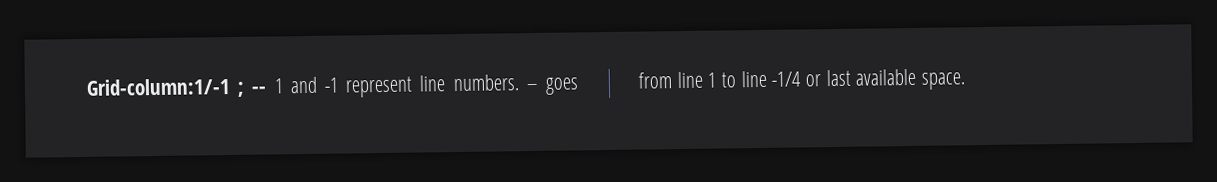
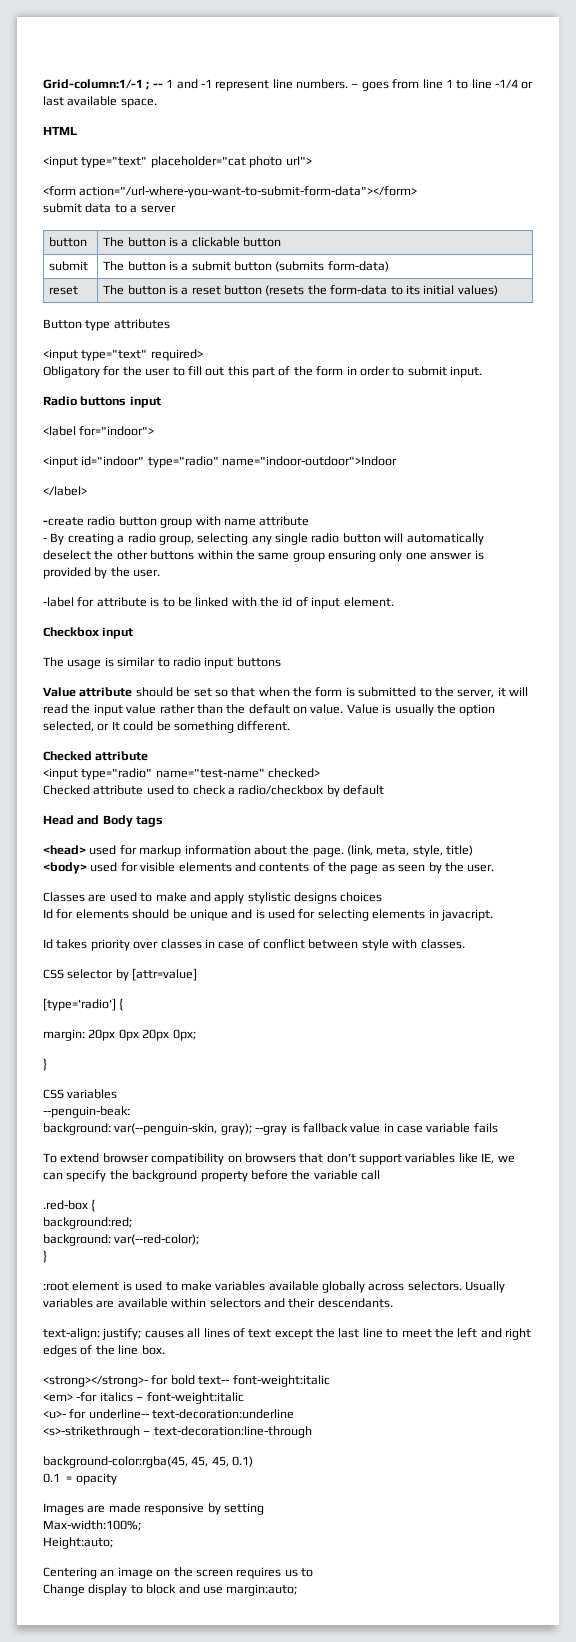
+ HTML
+ <input type="text" placeholder="cat photo url">
+ <form action="/url-where-you-want-to-submit-form-data"></form>
+ submit data to a server
+ button | The button is a clickable button
+ submit | The button is a submit button (submits form-data)
+ reset | The button is a reset button (resets the form-data to its initial values)
+ Button type attributes
+ <input type="text" required>
+ Obligatory for the user to fill out this part of the form in order to submit input.
+ Radio buttons input
+ <label for="indoor">
+ <input id="indoor" type="radio" name="indoor-outdoor">Indoor
+ </label>
+ -create radio button group with name attribute
+ - By creating a radio group, selecting any single radio button will automatically deselect the other buttons within the same group ensuring only one answer is provided by the user.
+ -label for attribute is to be linked with the id of input element.
+ Checkbox input
+ The usage is similar to radio input buttons
+ Value attribute should be set so that when the form is submitted to the server, it will read the input value rather than the default on value. Value is usually the option selected, or It could be something different.
+ Checked attribute
+ <input type="radio" name="test-name" checked>
+ Checked attribute used to check a radio/checkbox by default
+ Head and Body tags
+ <head> used for markup information about the page. (link, meta, style, title)
+ <body> used for visible elements and contents of the page as seen by the user.
+ Classes are used to make and apply stylistic designs choices
+ Id for elements should be unique and is used for selecting elements in javacript.
+ Id takes priority over classes in case of conflict between style with classes.
+ CSS selector by [attr=value]
+ [type='radio'] {
+ margin: 20px 0px 20px 0px;
+ }
+ CSS variables
+ --penguin-beak:
+ background: var(--penguin-skin, gray); --gray is fallback value in case variable fails
+ To extend browser compatibility on browsers that don’t support variables like IE, we can specify the background property before the variable call
+ .red-box {
+ background:red;
+ background: var(--red-color);
+ }
+ :root element is used to make variables available globally across selectors. Usually variables are available within selectors and their descendants.
+ text-align: justify; causes all lines of text except the last line to meet the left and right edges of the line box.
+ <strong></strong>- for bold text-- font-weight:italic
+ <em> -for italics – font-weight:italic
+ <u>- for underline-- text-decoration:underline
+ <s>-strikethrough – text-decoration:line-through
+ background-color:rgba(45, 45, 45, 0.1)
+ 0.1 = opacity
+ Images are made responsive by setting
+ Max-width:100%;
+ Height:auto;
+ Centering an image on the screen requires us to
+ Change display to block and use margin:auto;

